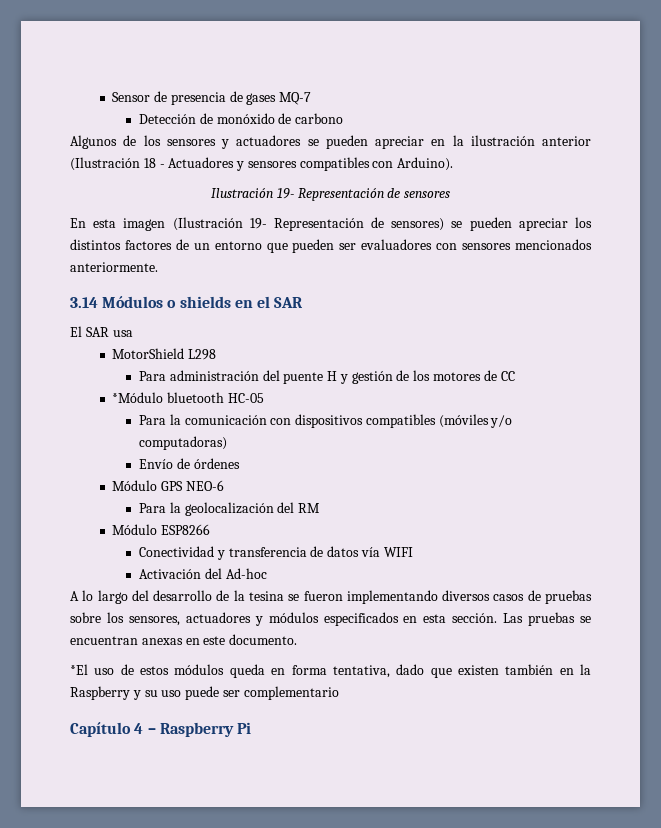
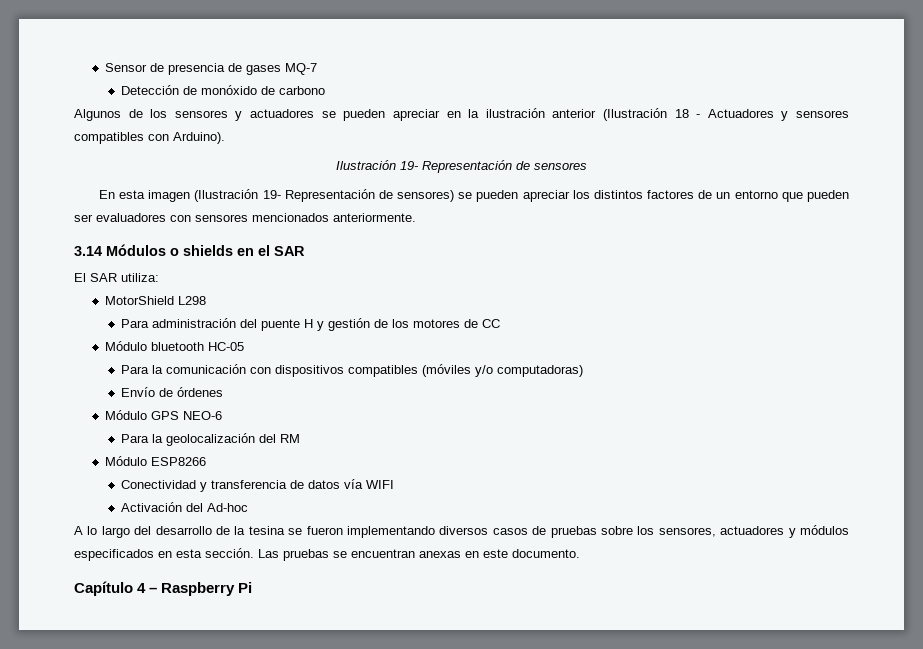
- El SAR usa
+ El SAR utiliza:
- *Módulo bluetooth HC-05
+ Módulo bluetooth HC-05
- *El uso de estos módulos queda en forma tentativa, dado que existen también en la Raspberry y su uso puede ser complementario

